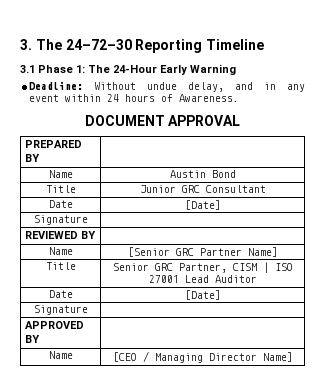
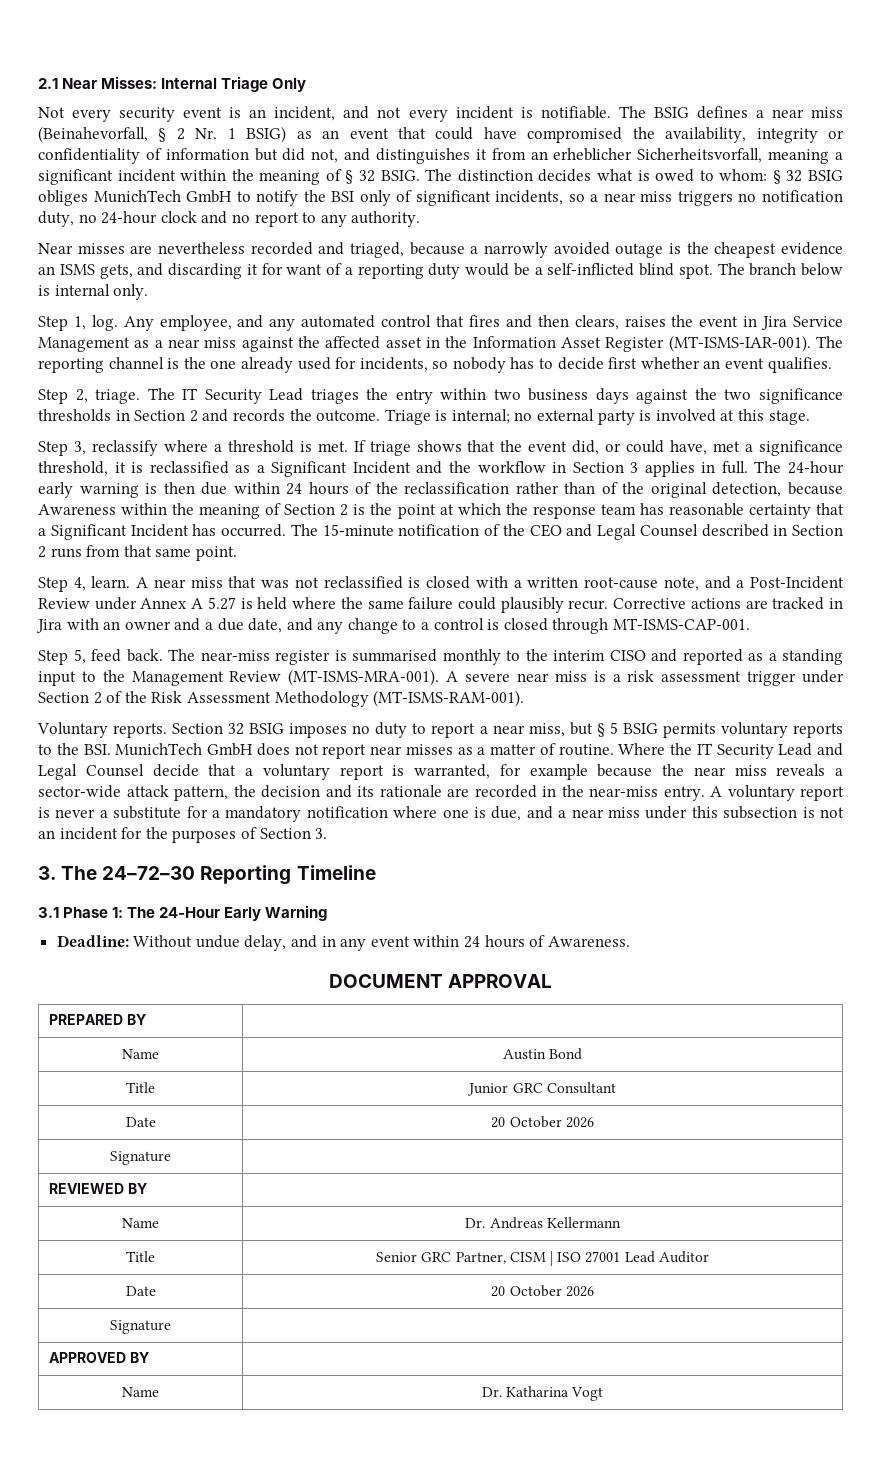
+ 2.1 Near Misses: Internal Triage Only
+ Not every security event is an incident, and not every incident is notifiable. The BSIG defines a near miss (Beinahevorfall, § 2 Nr. 1 BSIG) as an event that could have compromised the availability, integrity or confidentiality of information but did not, and distinguishes it from an erheblicher Sicherheitsvorfall, meaning a significant incident within the meaning of § 32 BSIG. The distinction decides what is owed to whom: § 32 BSIG obliges MunichTech GmbH to notify the BSI only of significant incidents, so a near miss triggers no notification duty, no 24-hour clock and no report to any authority.
+ Near misses are nevertheless recorded and triaged, because a narrowly avoided outage is the cheapest evidence an ISMS gets, and discarding it for want of a reporting duty would be a self-inflicted blind spot. The branch below is internal only.
+ Step 1, log. Any employee, and any automated control that fires and then clears, raises the event in Jira Service Management as a near miss against the affected asset in the Information Asset Register (MT-ISMS-IAR-001). The reporting channel is the one already used for incidents, so nobody has to decide first whether an event qualifies.
+ Step 2, triage. The IT Security Lead triages the entry within two business days against the two significance thresholds in Section 2 and records the outcome. Triage is internal; no external party is involved at this stage.
+ Step 3, reclassify where a threshold is met. If triage shows that the event did, or could have, met a significance threshold, it is reclassified as a Significant Incident and the workflow in Section 3 applies in full. The 24-hour early warning is then due within 24 hours of the reclassification rather than of the original detection, because Awareness within the meaning of Section 2 is the point at which the response team has reasonable certainty that a Significant Incident has occurred. The 15-minute notification of the CEO and Legal Counsel described in Section 2 runs from that same point.
+ Step 4, learn. A near miss that was not reclassified is closed with a written root-cause note, and a Post-Incident Review under Annex A 5.27 is held where the same failure could plausibly recur. Corrective actions are tracked in Jira with an owner and a due date, and any change to a control is closed through MT-ISMS-CAP-001.
+ Step 5, feed back. The near-miss register is summarised monthly to the interim CISO and reported as a standing input to the Management Review (MT-ISMS-MRA-001). A severe near miss is a risk assessment trigger under Section 2 of the Risk Assessment Methodology (MT-ISMS-RAM-001).
+ Voluntary reports. Section 32 BSIG imposes no duty to report a near miss, but § 5 BSIG permits voluntary reports to the BSI. MunichTech GmbH does not report near misses as a matter of routine. Where the IT Security Lead and Legal Counsel decide that a voluntary report is warranted, for example because the near miss reveals a sector-wide attack pattern, the decision and its rationale are recorded in the near-miss entry. A voluntary report is never a substitute for a mandatory notification where one is due, and a near miss under this subsection is not an incident for the purposes of Section 3.
  Title | Junior GRC Consultant
- Date | [Date]
+ Date | 20 October 2026
- Name | [Senior GRC Partner Name]
+ Name | Dr. Andreas Kellermann
  Title | Senior GRC Partner, CISM | ISO 27001 Lead Auditor
- Date | [Date]
+ Date | 20 October 2026
- Name | [CEO / Managing Director Name]
+ Name | Dr. Katharina Vogt

